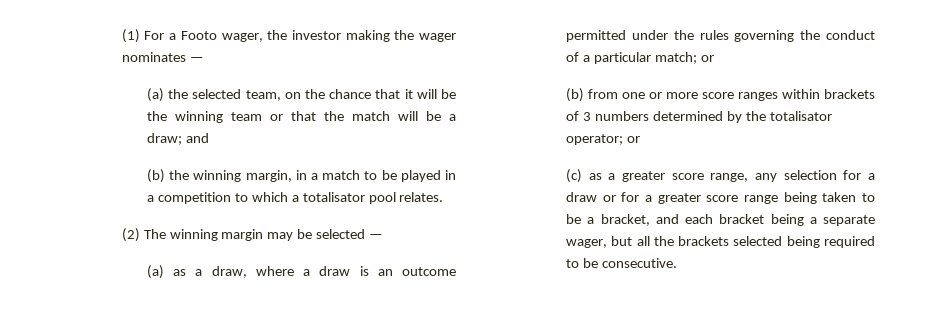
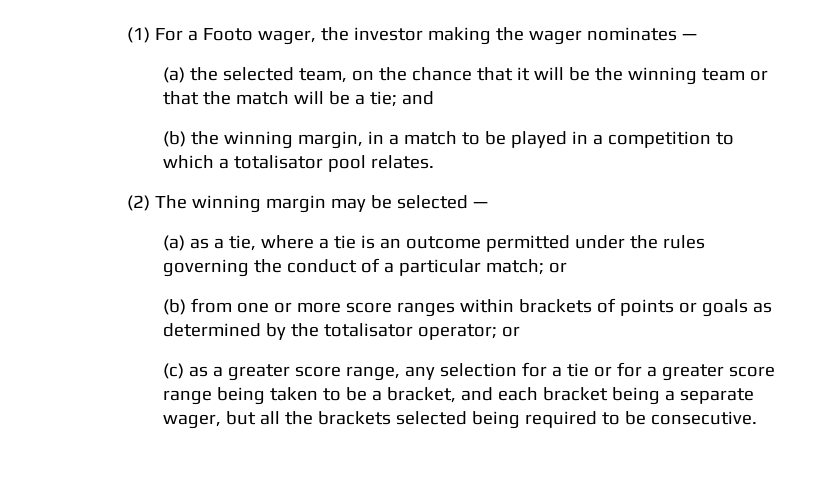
- (a) the selected team, on the chance that it will be the winning team or that the match will be a draw; and
+ (a) the selected team, on the chance that it will be the winning team or that the match will be a tie; and
- (a) as a draw, where a draw is an outcome permitted under the rules governing the conduct of a particular match; or
+ (a) as a tie, where a tie is an outcome permitted under the rules governing the conduct of a particular match; or
- (b) from one or more score ranges within brackets of 3 numbers determined by the totalisator operator; or
+ (b) from one or more score ranges within brackets of points or goals as determined by the totalisator operator; or
- (c) as a greater score range, any selection for a draw or for a greater score range being taken to be a bracket, and each bracket being a separate wager, but all the brackets selected being required to be consecutive.
+ (c) as a greater score range, any selection for a tie or for a greater score range being taken to be a bracket, and each bracket being a separate wager, but all the brackets selected being required to be consecutive.

